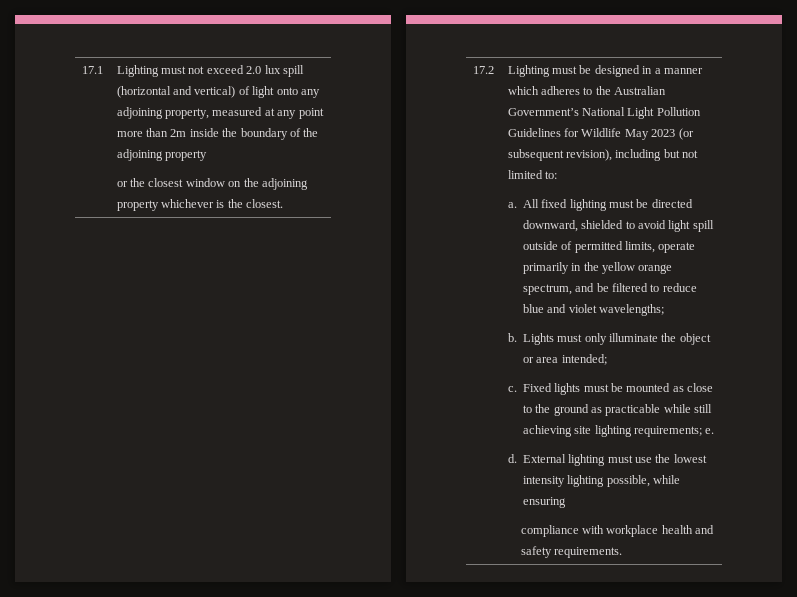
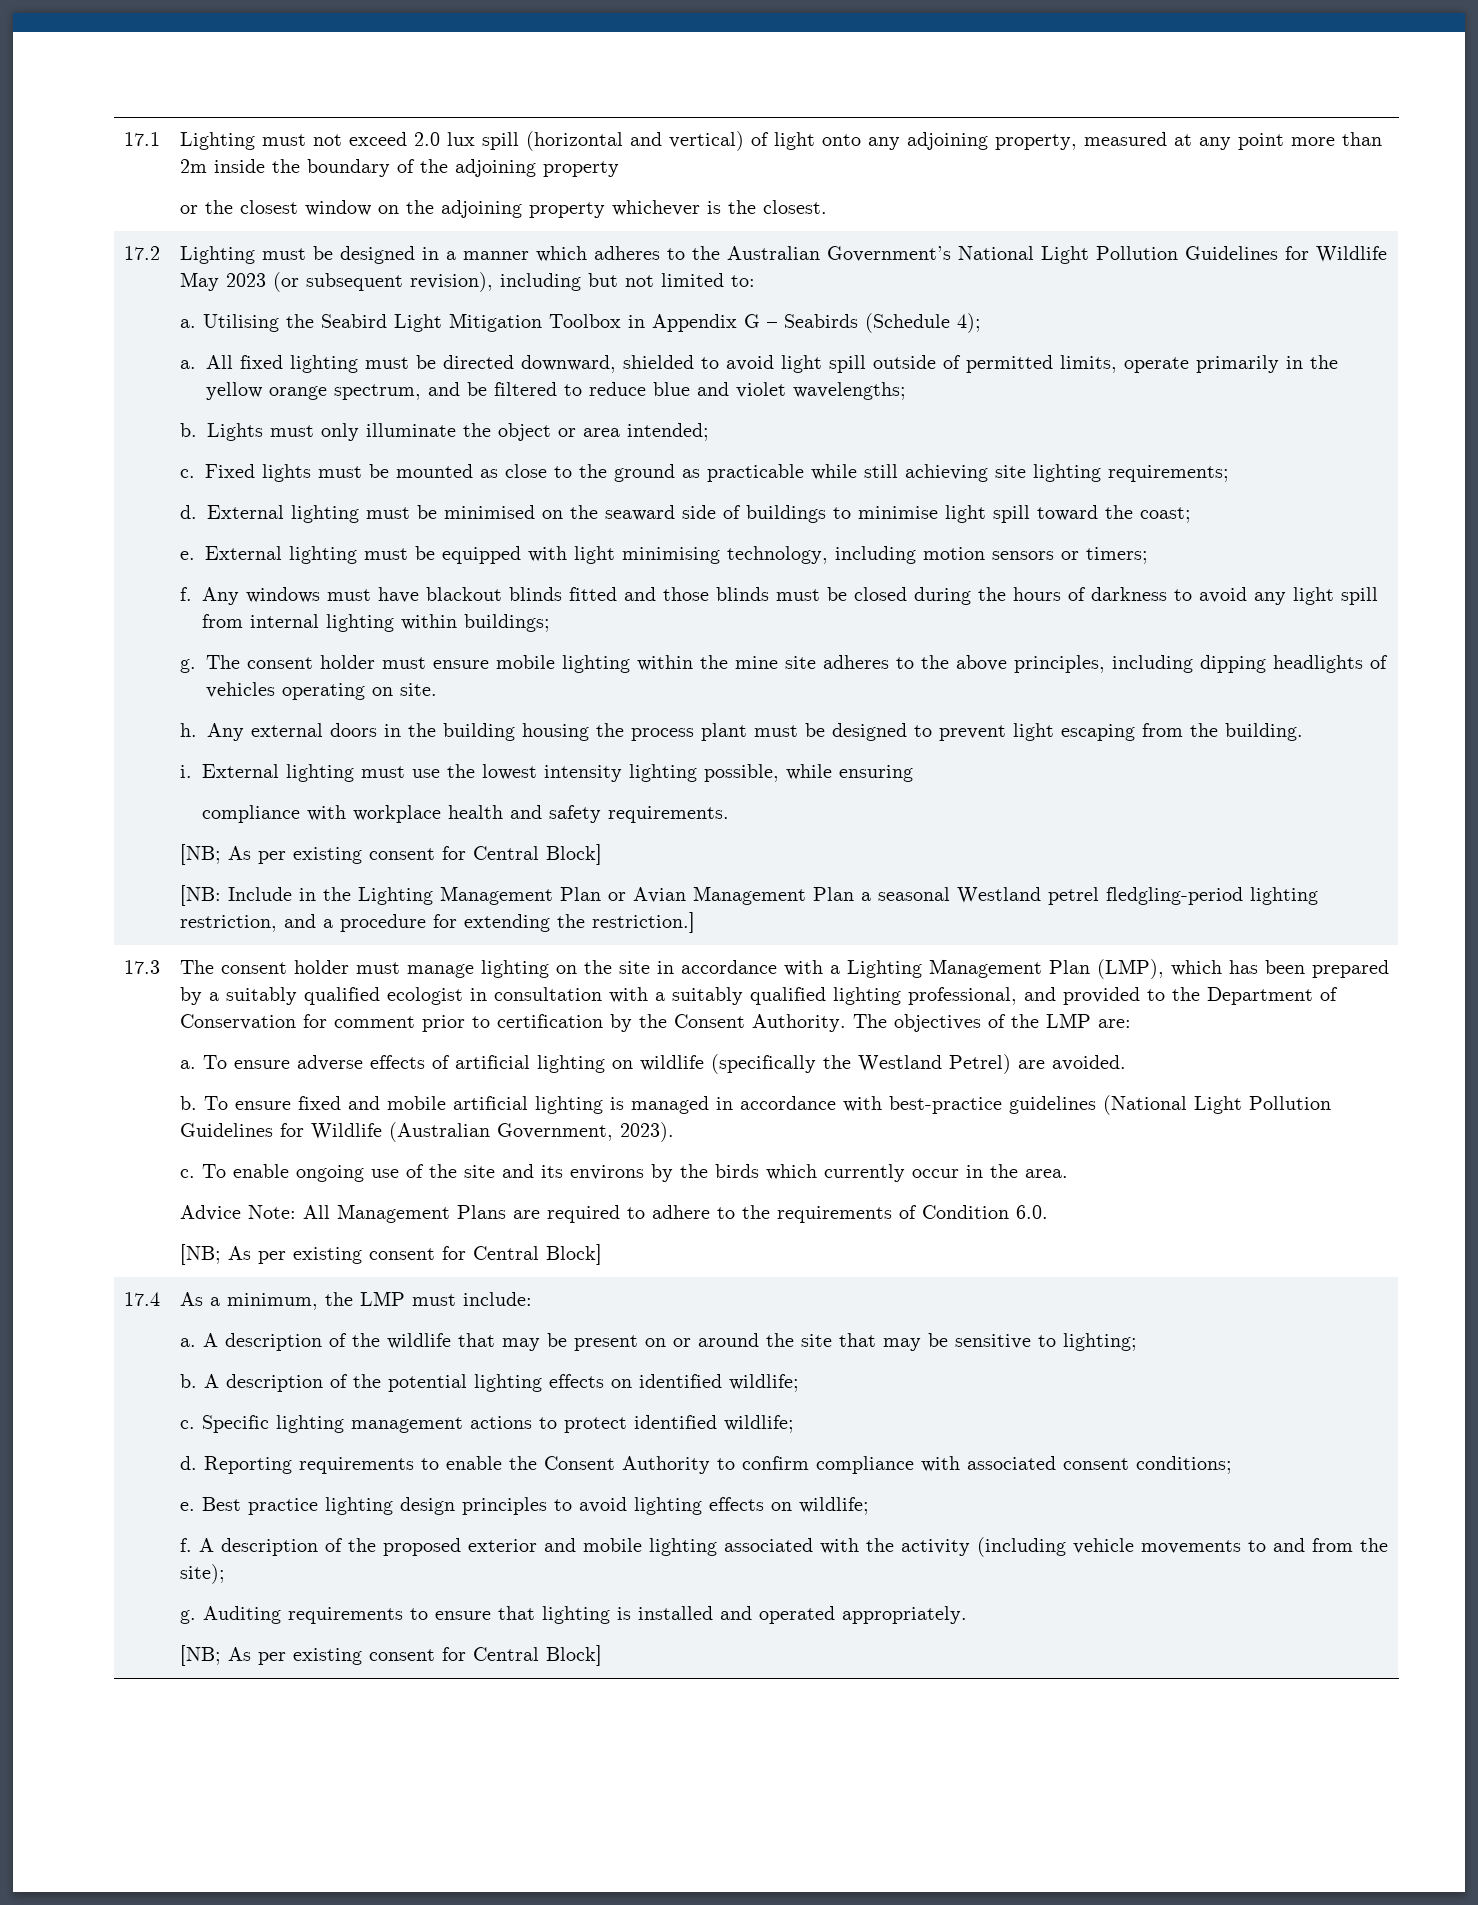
+ a. Utilising the Seabird Light Mitigation Toolbox in Appendix G – Seabirds (Schedule 4);
- Fixed lights must be mounted as close to the ground as practicable while still achieving site lighting requirements; e.
- d.
+ Fixed lights must be mounted as close to the ground as practicable while still achieving site lighting requirements;
+ d. External lighting must be minimised on the seaward side of buildings to minimise light spill toward the coast;
+ e. External lighting must be equipped with light minimising technology, including motion sensors or timers;
+ f. Any windows must have blackout blinds fitted and those blinds must be closed during the hours of darkness to avoid any light spill from internal lighting within buildings;
+ g. The consent holder must ensure mobile lighting within the mine site adheres to the above principles, including dipping headlights of vehicles operating on site.
+ h. Any external doors in the building housing the process plant must be designed to prevent light escaping from the building.
+ i.
  compliance with workplace health and safety requirements.
+ [NB; As per existing consent for Central Block]
+ [NB: Include in the Lighting Management Plan or Avian Management Plan a seasonal Westland petrel fledgling-period lighting restriction, and a procedure for extending the restriction.]
+ 17.3 | The consent holder must manage lighting on the site in accordance with a Lighting Management Plan (LMP), which has been prepared by a suitably qualified ecologist in consultation with a suitably qualified lighting professional, and provided to the Department of Conservation for comment prior to certification by the Consent Authority. The objectives of the LMP are:
+ a. To ensure adverse effects of artificial lighting on wildlife (specifically the Westland Petrel) are avoided.
+ b. To ensure fixed and mobile artificial lighting is managed in accordance with best-practice guidelines (National Light Pollution Guidelines for Wildlife (Australian Government, 2023).
+ c. To enable ongoing use of the site and its environs by the birds which currently occur in the area.
+ Advice Note: All Management Plans are required to adhere to the requirements of Condition 6.0.
+ [NB; As per existing consent for Central Block]
+ 17.4 | As a minimum, the LMP must include:
+ a. A description of the wildlife that may be present on or around the site that may be sensitive to lighting;
+ b. A description of the potential lighting effects on identified wildlife;
+ c. Specific lighting management actions to protect identified wildlife;
+ d. Reporting requirements to enable the Consent Authority to confirm compliance with associated consent conditions;
+ e. Best practice lighting design principles to avoid lighting effects on wildlife;
+ f. A description of the proposed exterior and mobile lighting associated with the activity (including vehicle movements to and from the site);
+ g. Auditing requirements to ensure that lighting is installed and operated appropriately.
+ [NB; As per existing consent for Central Block]

